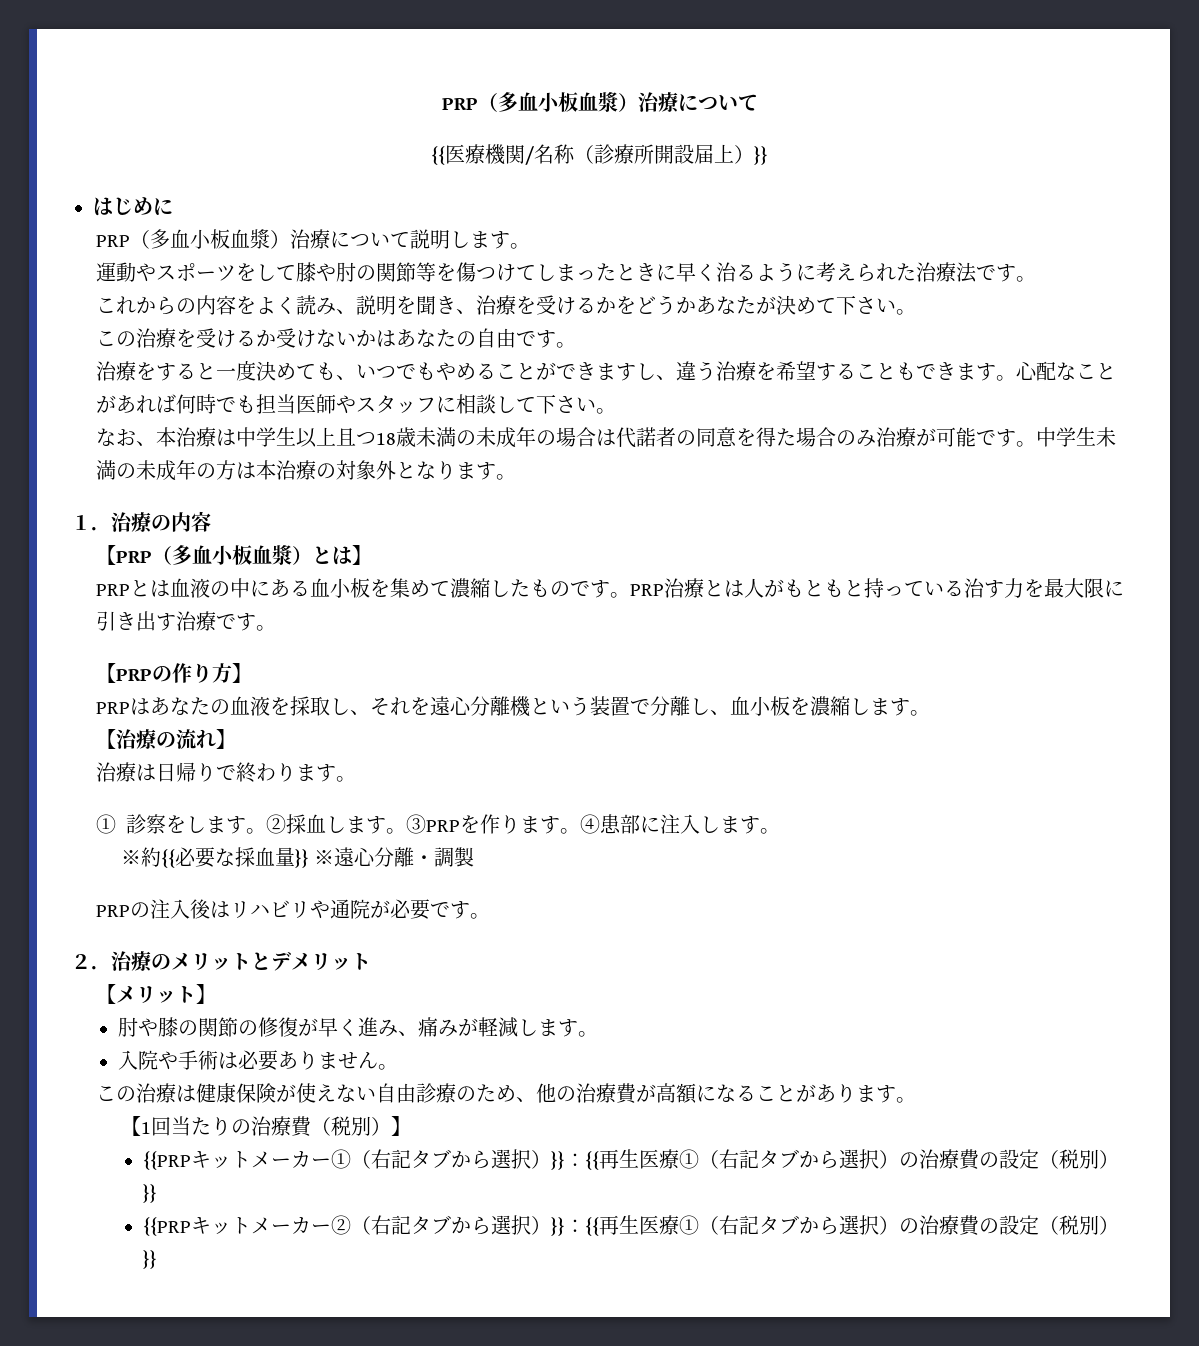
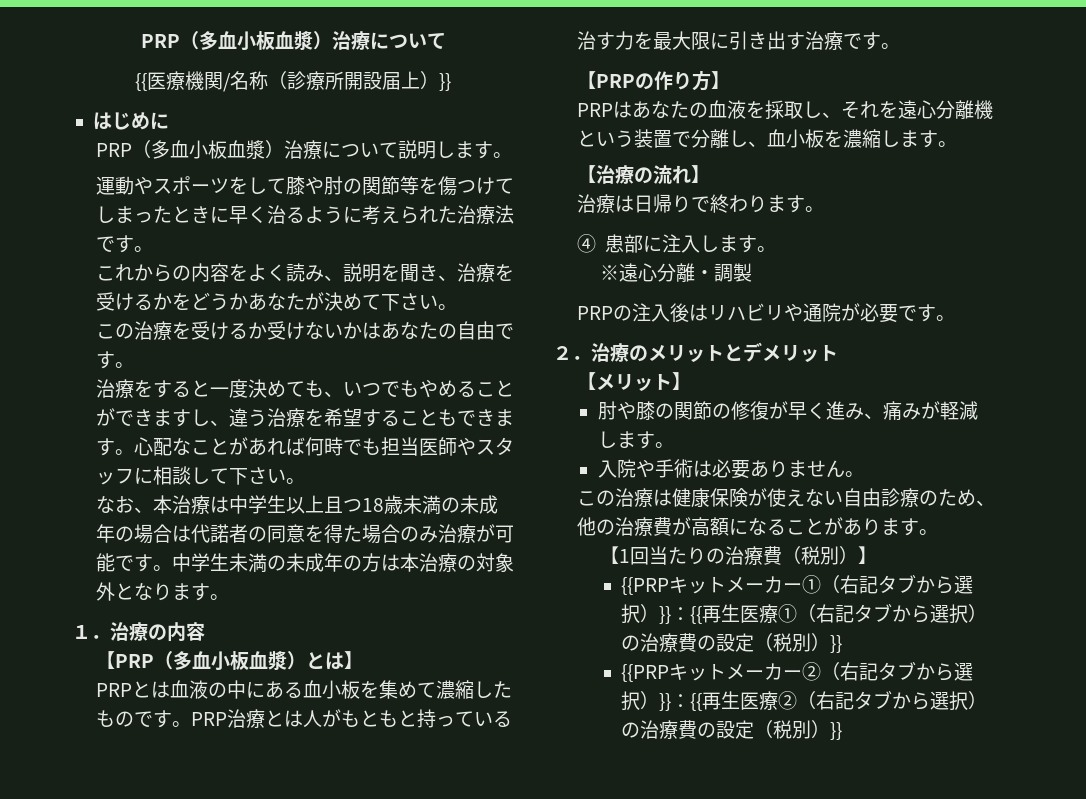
- ①診察をします。②採血します。③PRPを作ります。
- ※約{{必要な採血量}} ※遠心分離・調製
+ ※遠心分離・調製
- {{PRPキットメーカー②（右記タブから選択）}}：{{再生医療①（右記タブから選択）の治療費の設定（税別）}}
+ {{PRPキットメーカー②（右記タブから選択）}}：{{再生医療②（右記タブから選択）の治療費の設定（税別）}}

